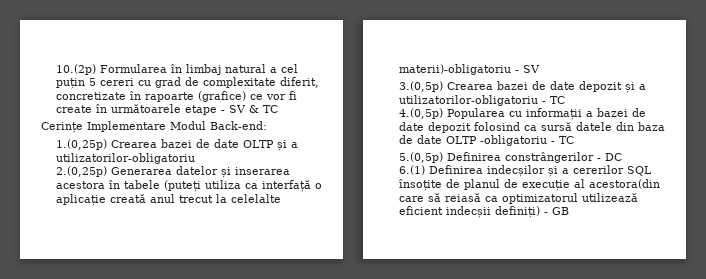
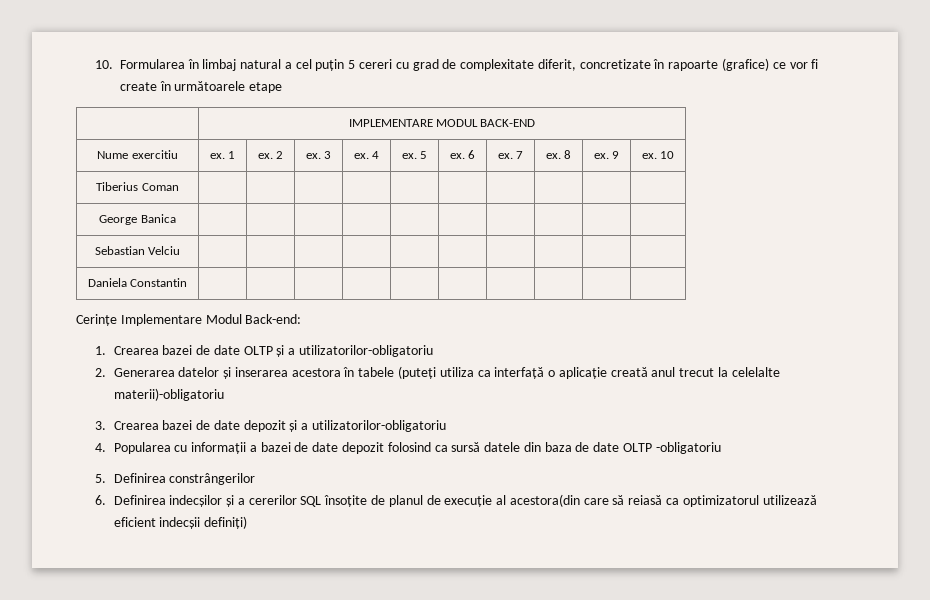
- 10.(2p) Formularea în limbaj natural a cel puțin 5 cereri cu grad de complexitate diferit, concretizate în rapoarte (grafice) ce vor fi create în următoarele etape - SV & TC
+ 10. Formularea în limbaj natural a cel puțin 5 cereri cu grad de complexitate diferit, concretizate în rapoarte (grafice) ce vor fi create în următoarele etape
+ | IMPLEMENTARE MODUL BACK-END
+ Nume exercitiu | ex. 1 | ex. 2 | ex. 3 | ex. 4 | ex. 5 | ex. 6 | ex. 7 | ex. 8 | ex. 9 | ex. 10
+ Tiberius Coman | | | | | | | | | |
+ George Banica | | | | | | | | | |
+ Sebastian Velciu | | | | | | | | | |
+ Daniela Constantin | | | | | | | | | |
- 1.(0,25p) Crearea bazei de date OLTP și a utilizatorilor-obligatoriu
+ 1. Crearea bazei de date OLTP și a utilizatorilor-obligatoriu
- 2.(0,25p) Generarea datelor și inserarea acestora în tabele (puteți utiliza ca interfață o aplicație creată anul trecut la celelalte materii)-obligatoriu - SV
- 3.(0,5p) Crearea bazei de date depozit și a utilizatorilor-obligatoriu - TC
- 4.(0,5p) Popularea cu informații a bazei de date depozit folosind ca sursă datele din baza de date OLTP -obligatoriu - TC
- 5.(0,5p) Definirea constrângerilor - DC
- 6.(1) Definirea indecșilor și a cererilor SQL însoțite de planul de execuție al acestora(din care să reiasă ca optimizatorul utilizează eficient indecșii definiți) - GB
+ 2. Generarea datelor și inserarea acestora în tabele (puteți utiliza ca interfață o aplicație creată anul trecut la celelalte materii)-obligatoriu
+ 3. Crearea bazei de date depozit și a utilizatorilor-obligatoriu
+ 4. Popularea cu informații a bazei de date depozit folosind ca sursă datele din baza de date OLTP -obligatoriu
+ 5. Definirea constrângerilor
+ 6. Definirea indecșilor și a cererilor SQL însoțite de planul de execuție al acestora(din care să reiasă ca optimizatorul utilizează eficient indecșii definiți)

